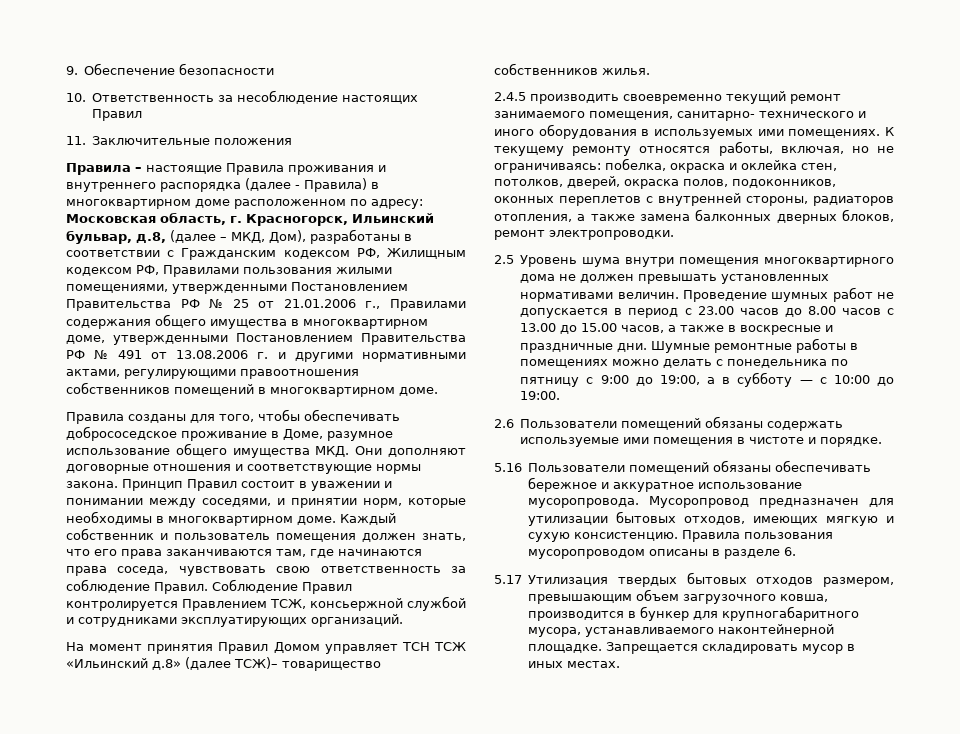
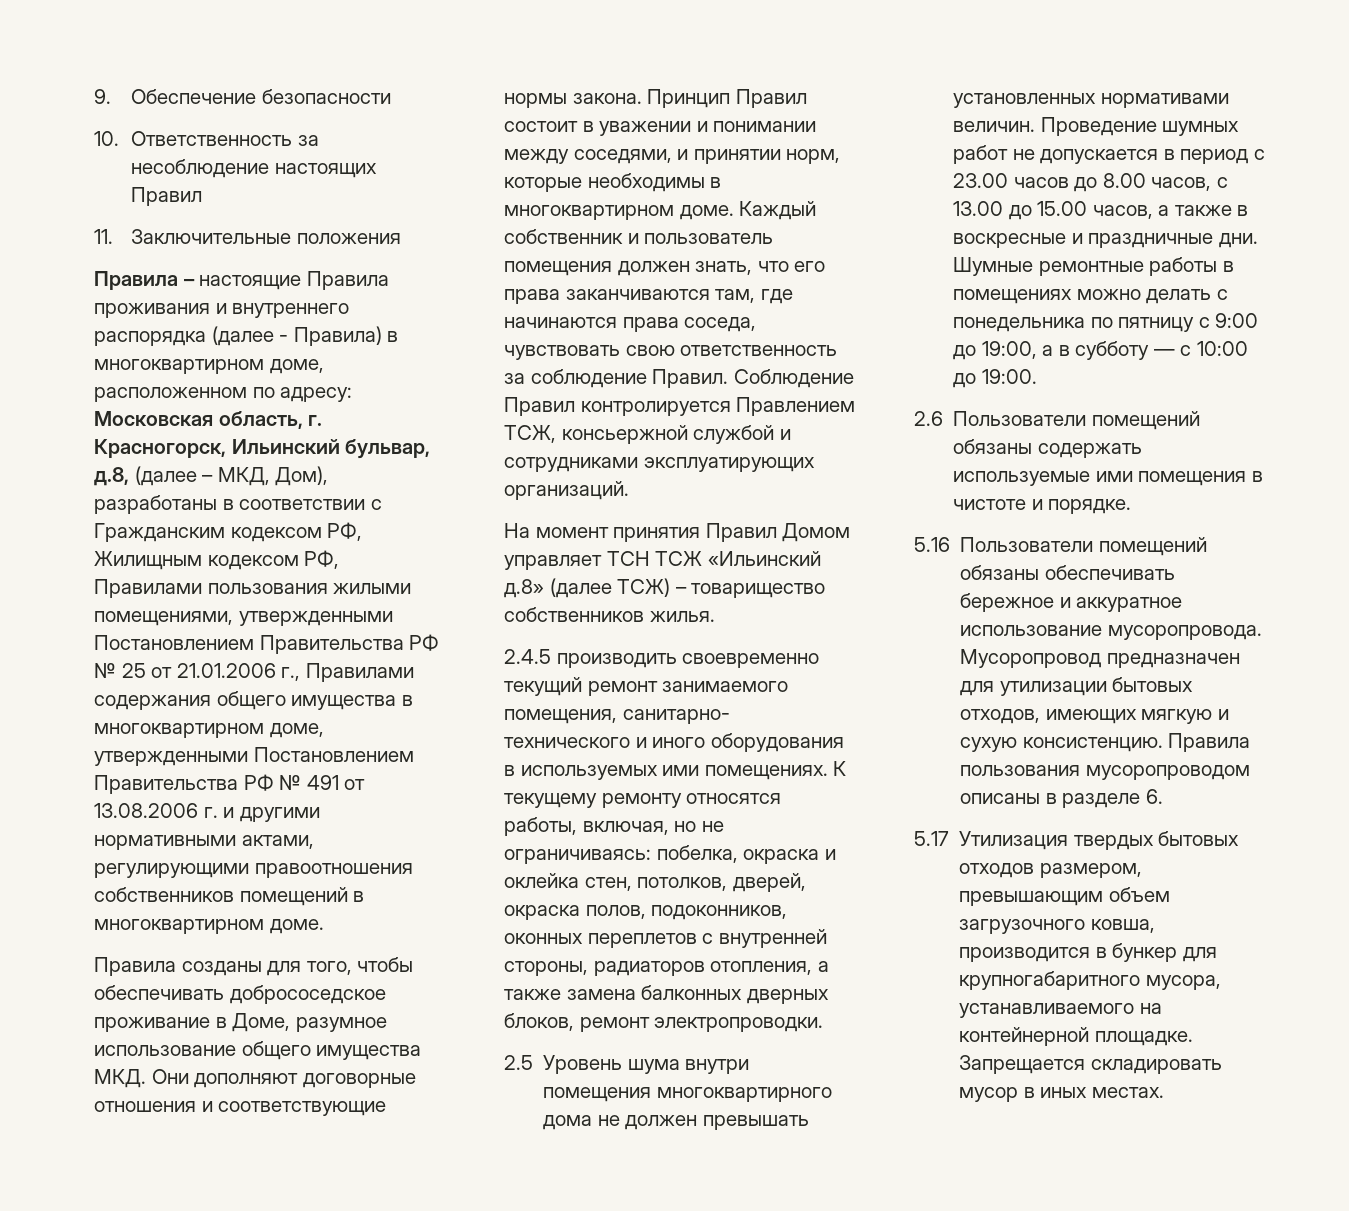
- Правила – настоящие Правила проживания и внутреннего распорядка (далее - Правила) в многоквартирном доме расположенном по адресу:
+ Правила – настоящие Правила проживания и внутреннего распорядка (далее - Правила) в многоквартирном доме, расположенном по адресу:
- На момент принятия Правил Домом управляет ТСН ТСЖ «Ильинский д.8» (далее ТСЖ)– товарищество собственников жилья.
+ На момент принятия Правил Домом управляет ТСН ТСЖ «Ильинский д.8» (далее ТСЖ) – товарищество собственников жилья.
- Проведение шумных работ не допускается в период с 23.00 часов до 8.00 часов с 13.00 до 15.00 часов, а также в воскресные и праздничные дни.
+ Проведение шумных работ не допускается в период с 23.00 часов до 8.00 часов, с 13.00 до 15.00 часов, а также в воскресные и праздничные дни.
- 5.17 Утилизация твердых бытовых отходов размером, превышающим объем загрузочного ковша, производится в бункер для крупногабаритного мусора, устанавливаемого наконтейнерной площадке.
+ 5.17 Утилизация твердых бытовых отходов размером, превышающим объем загрузочного ковша, производится в бункер для крупногабаритного мусора, устанавливаемого на контейнерной площадке.

